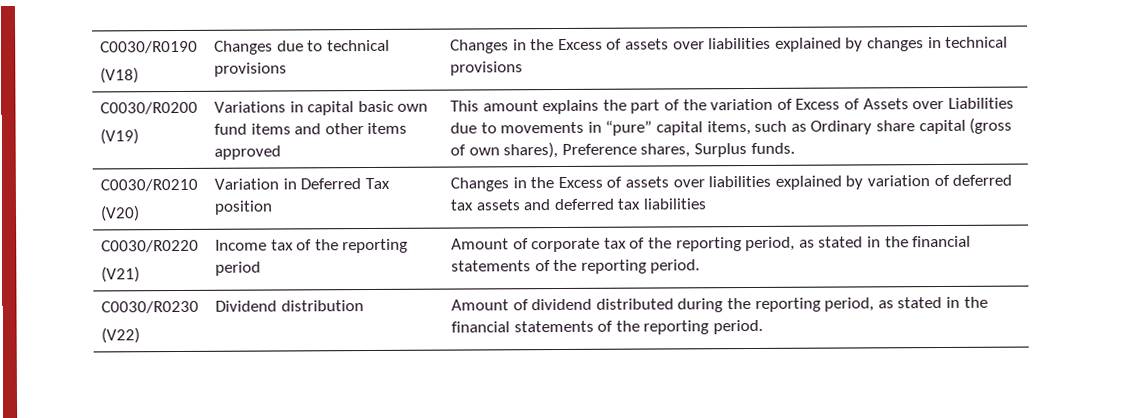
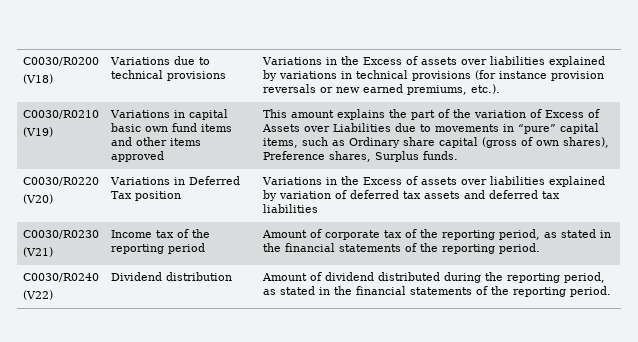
- C0030/R0190
- (V18) | Changes due to technical provisions | Changes in the Excess of assets over liabilities explained by changes in technical provisions
  C0030/R0200
+ (V18) | Variations due to technical provisions | Variations in the Excess of assets over liabilities explained by variations in technical provisions (for instance provision reversals or new earned premiums, etc.).
+ C0030/R0210
- C0030/R0210
- (V20) | Variation in Deferred Tax position | Changes in the Excess of assets over liabilities explained by variation of deferred tax assets and deferred tax liabilities
+ C0030/R0220
+ (V20) | Variations in Deferred Tax position | Variations in the Excess of assets over liabilities explained by variation of deferred tax assets and deferred tax liabilities
- C0030/R0220
+ C0030/R0230
- C0030/R0230
+ C0030/R0240

